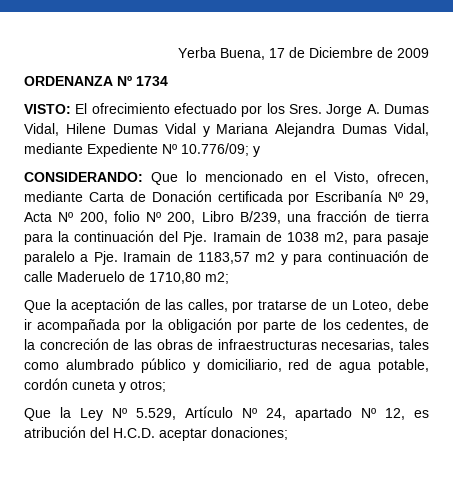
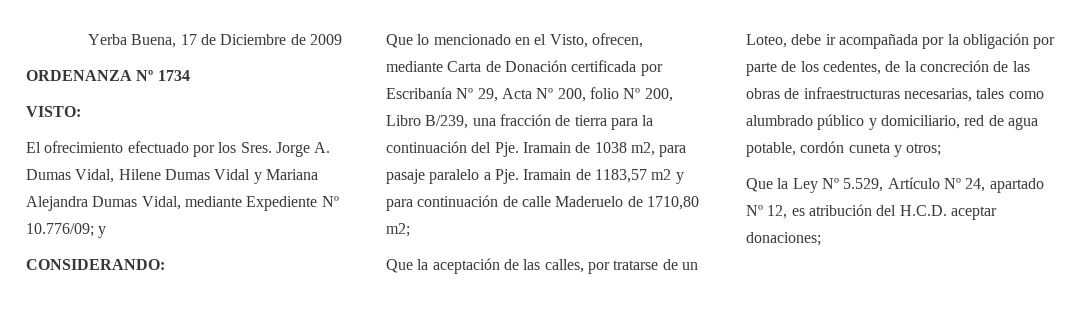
- VISTO: El ofrecimiento efectuado por los Sres.
+ VISTO:
+ El ofrecimiento efectuado por los Sres.
- CONSIDERANDO: Que lo mencionado en el Visto, ofrecen, mediante Carta de Donación certificada por Escribanía Nº 29, Acta Nº 200, folio Nº 200, Libro B/239, una fracción de tierra para la continuación del Pje. Iramain de 1038 m2, para pasaje paralelo a Pje. Iramain de 1183,57 m2 y para continuación de calle Maderuelo de 1710,80 m2;
+ CONSIDERANDO:
+ Que lo mencionado en el Visto, ofrecen, mediante Carta de Donación certificada por Escribanía Nº 29, Acta Nº 200, folio Nº 200, Libro B/239, una fracción de tierra para la continuación del Pje. Iramain de 1038 m2, para pasaje paralelo a Pje. Iramain de 1183,57 m2 y para continuación de calle Maderuelo de 1710,80 m2;

